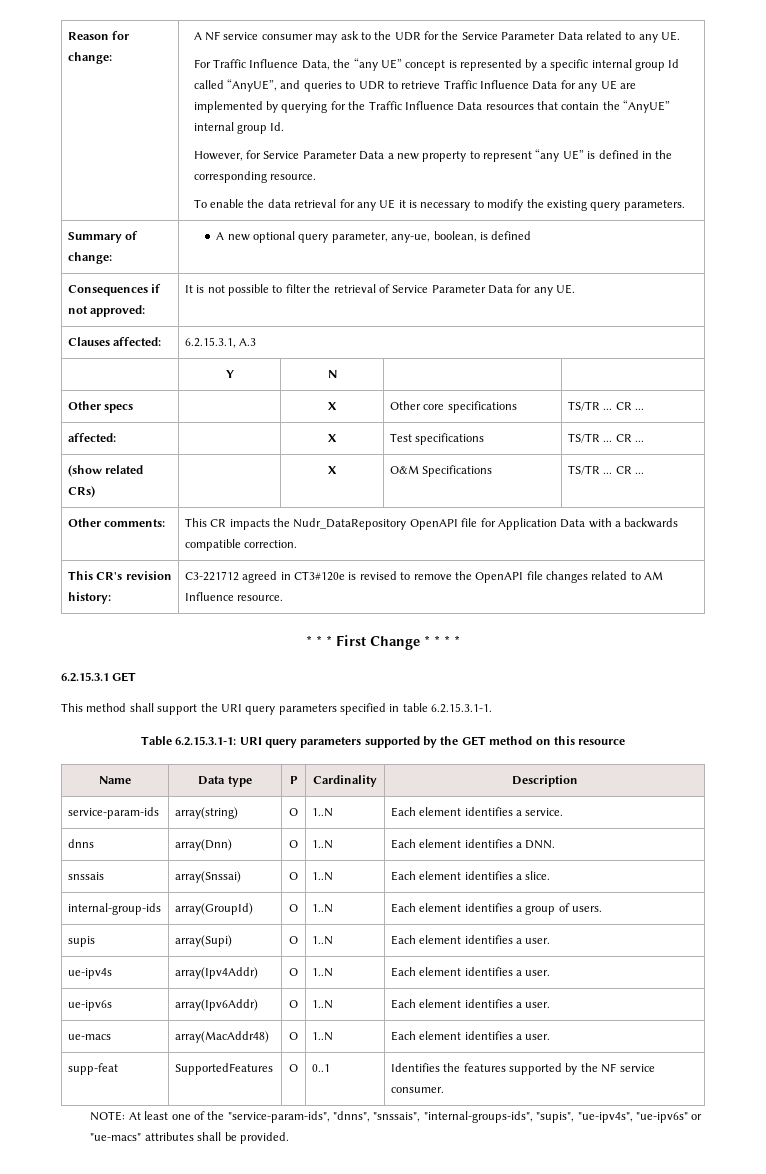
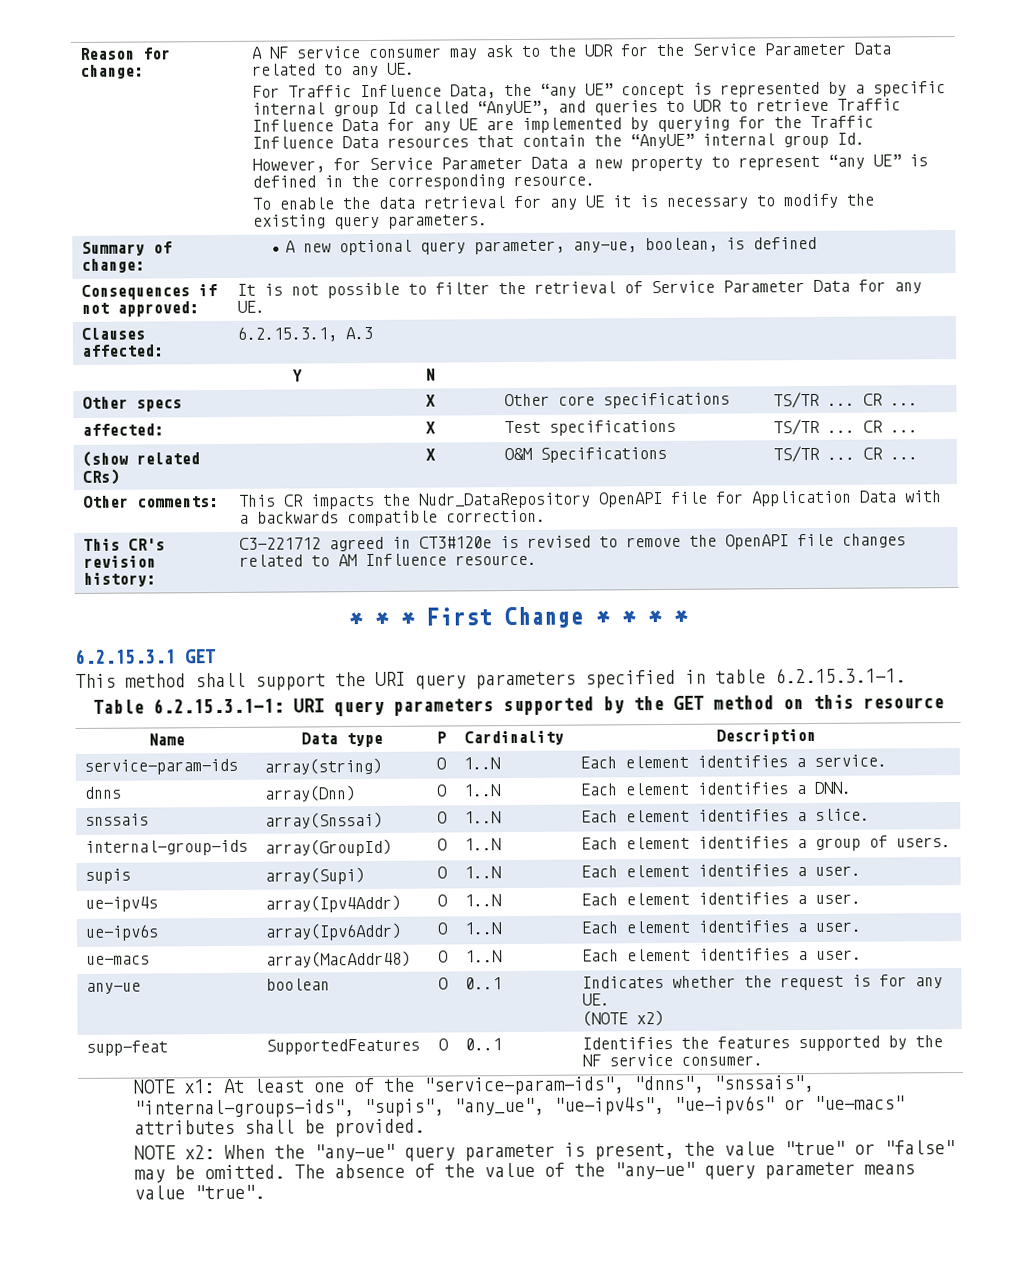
+ any-ue | boolean | O | 0..1 | Indicates whether the request is for any UE.
+ (NOTE x2)
- NOTE: At least one of the "service-param-ids", "dnns", "snssais", "internal-groups-ids", "supis", "ue-ipv4s", "ue-ipv6s" or "ue-macs" attributes shall be provided.
+ NOTE x1: At least one of the "service-param-ids", "dnns", "snssais", "internal-groups-ids", "supis", "any_ue", "ue-ipv4s", "ue-ipv6s" or "ue-macs" attributes shall be provided.
+ NOTE x2: When the "any-ue" query parameter is present, the value "true" or "false" may be omitted. The absence of the value of the "any-ue" query parameter means value "true".

